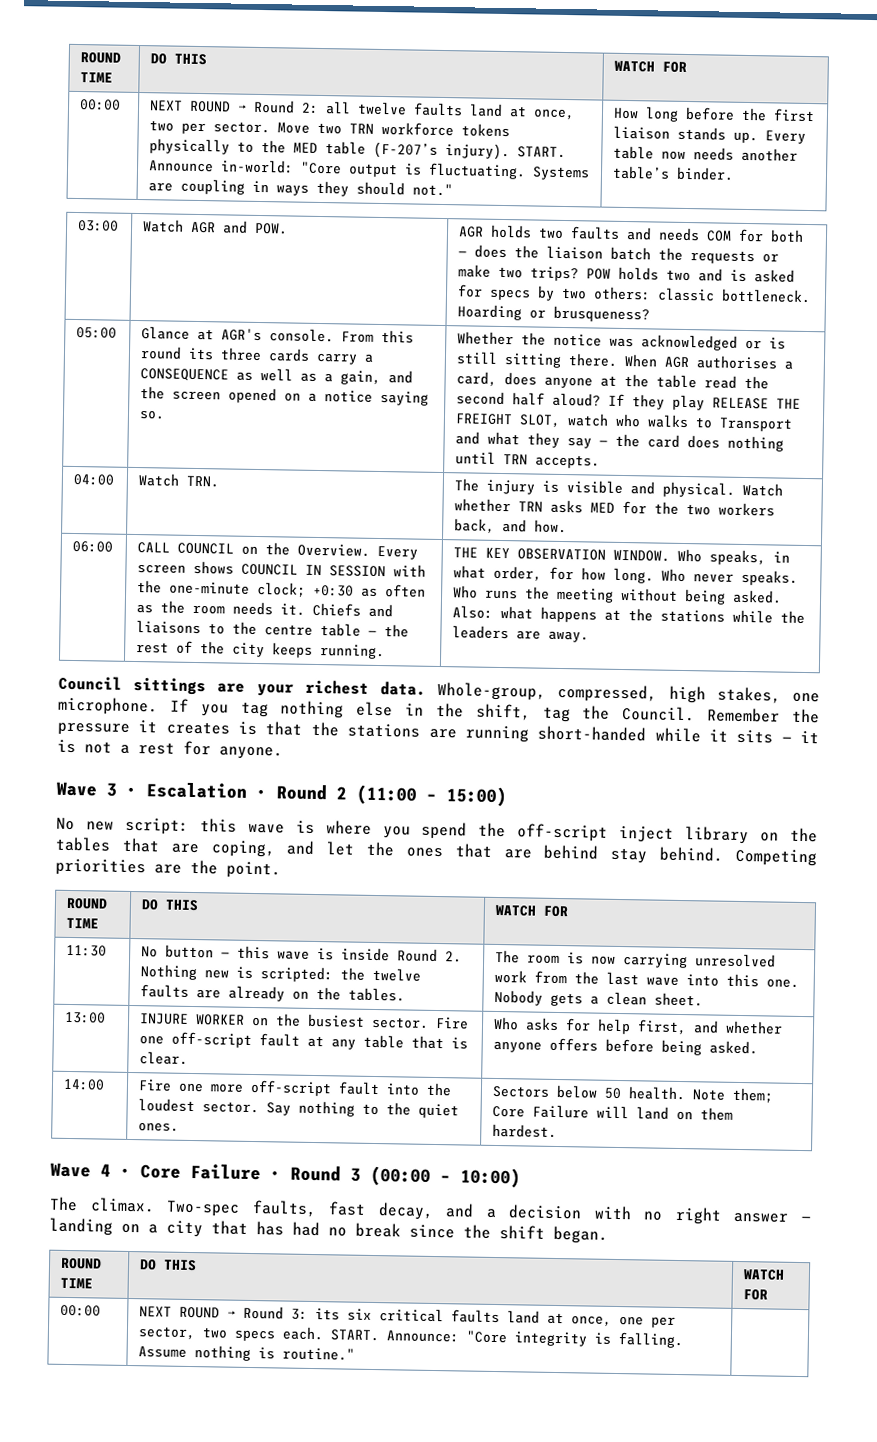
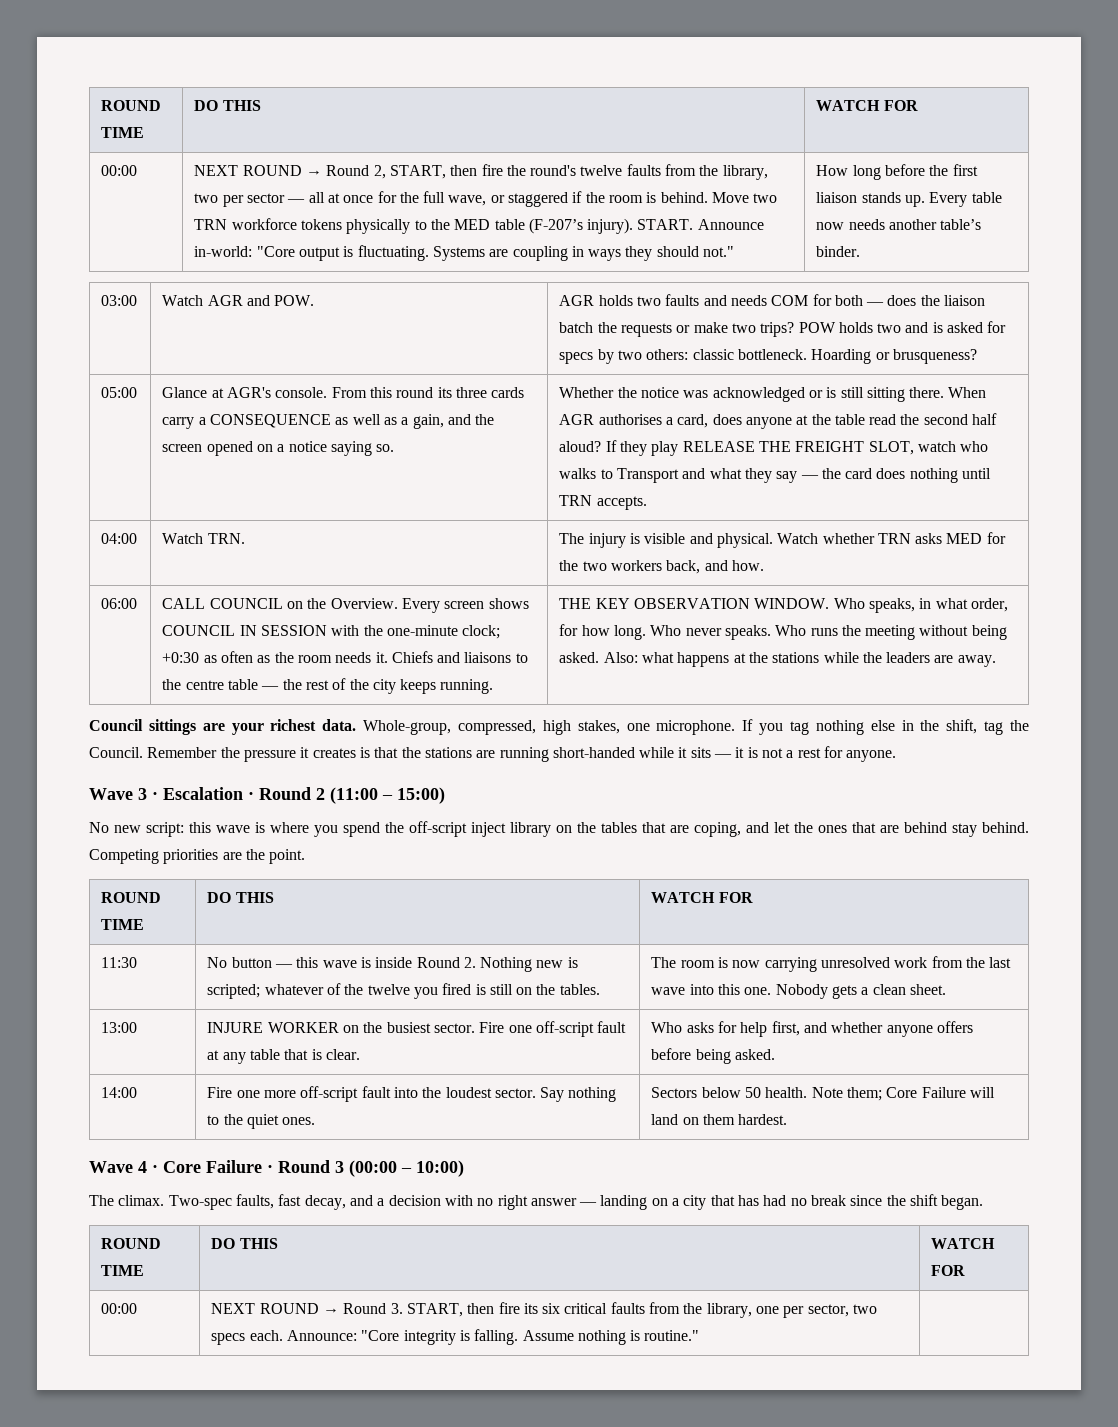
- NEXT ROUND → Round 2: all twelve faults land at once, two per sector.
+ NEXT ROUND → Round 2, START, then fire the round's twelve faults from the library, two per sector — all at once for the full wave, or staggered if the room is behind.
- No button — this wave is inside Round 2. Nothing new is scripted: the twelve faults are already on the tables.
+ No button — this wave is inside Round 2. Nothing new is scripted; whatever of the twelve you fired is still on the tables.
- 00:00 | NEXT ROUND → Round 3: its six critical faults land at once, one per sector, two specs each. START. Announce: "Core integrity is falling. Assume nothing is routine." |
+ 00:00 | NEXT ROUND → Round 3. START, then fire its six critical faults from the library, one per sector, two specs each. Announce: "Core integrity is falling. Assume nothing is routine." |

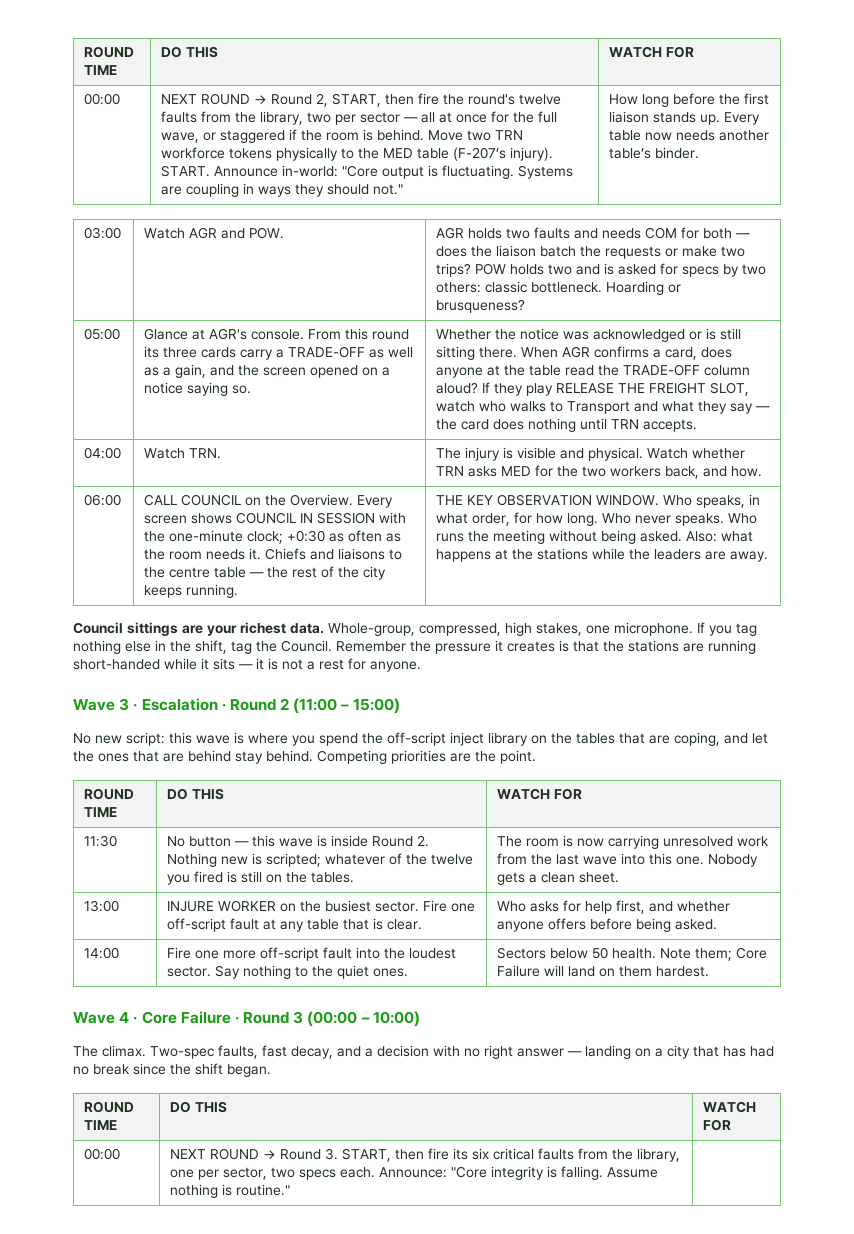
- From this round its three cards carry a CONSEQUENCE as well as a gain, and the screen opened on a notice saying so.
+ From this round its three cards carry a TRADE-OFF as well as a gain, and the screen opened on a notice saying so.
- When AGR authorises a card, does anyone at the table read the second half aloud?
+ When AGR confirms a card, does anyone at the table read the TRADE-OFF column aloud?

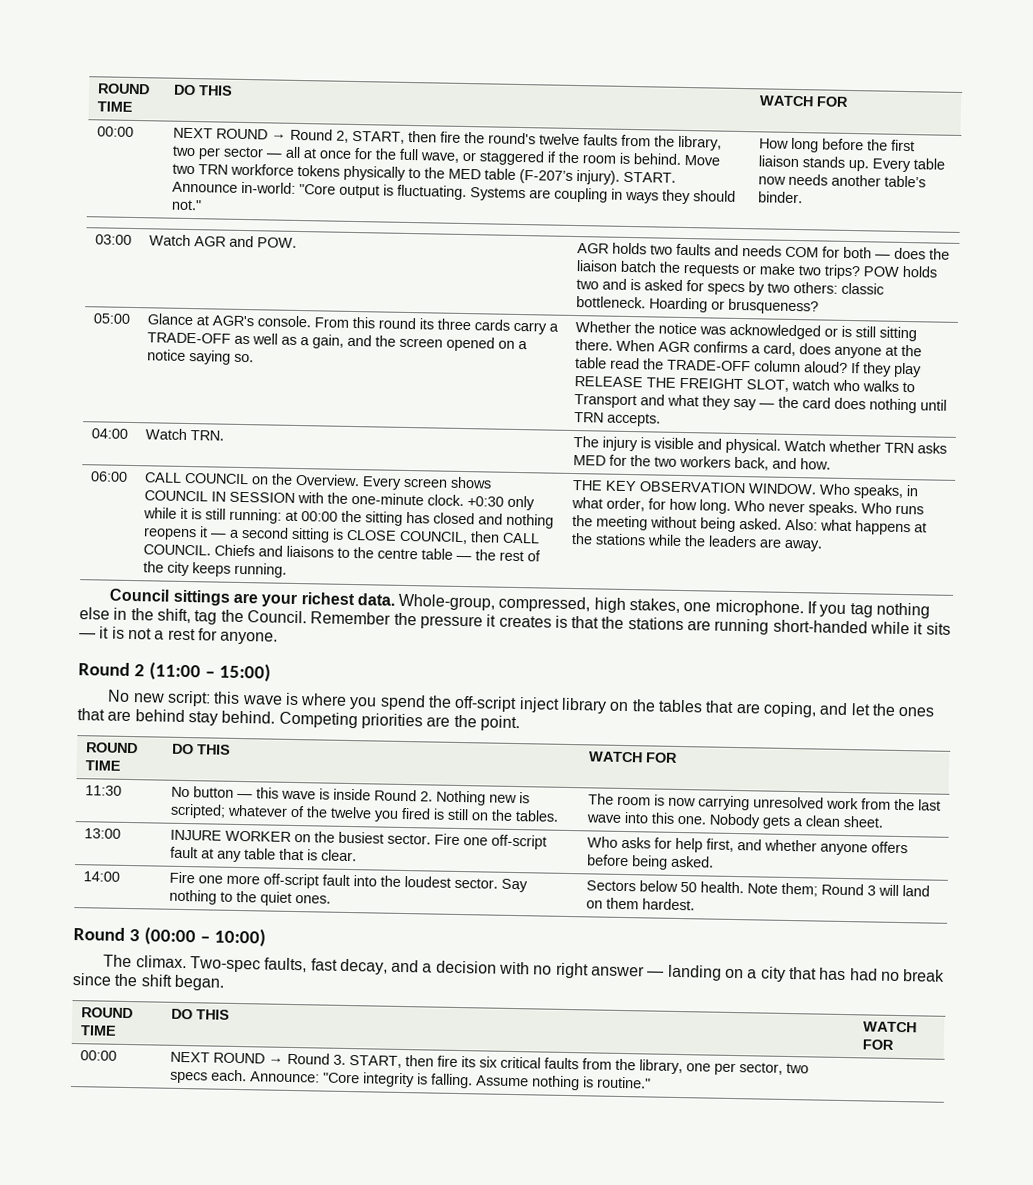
- Every screen shows COUNCIL IN SESSION with the one-minute clock; +0:30 as often as the room needs it.
+ Every screen shows COUNCIL IN SESSION with the one-minute clock. +0:30 only while it is still running: at 00:00 the sitting has closed and nothing reopens it — a second sitting is CLOSE COUNCIL, then CALL COUNCIL.
- Wave 3 · Escalation · Round 2 (11:00 – 15:00)
+ Round 2 (11:00 – 15:00)
- 14:00 | Fire one more off-script fault into the loudest sector. Say nothing to the quiet ones. | Sectors below 50 health. Note them; Core Failure will land on them hardest.
+ 14:00 | Fire one more off-script fault into the loudest sector. Say nothing to the quiet ones. | Sectors below 50 health. Note them; Round 3 will land on them hardest.
- Wave 4 · Core Failure · Round 3 (00:00 – 10:00)
+ Round 3 (00:00 – 10:00)

